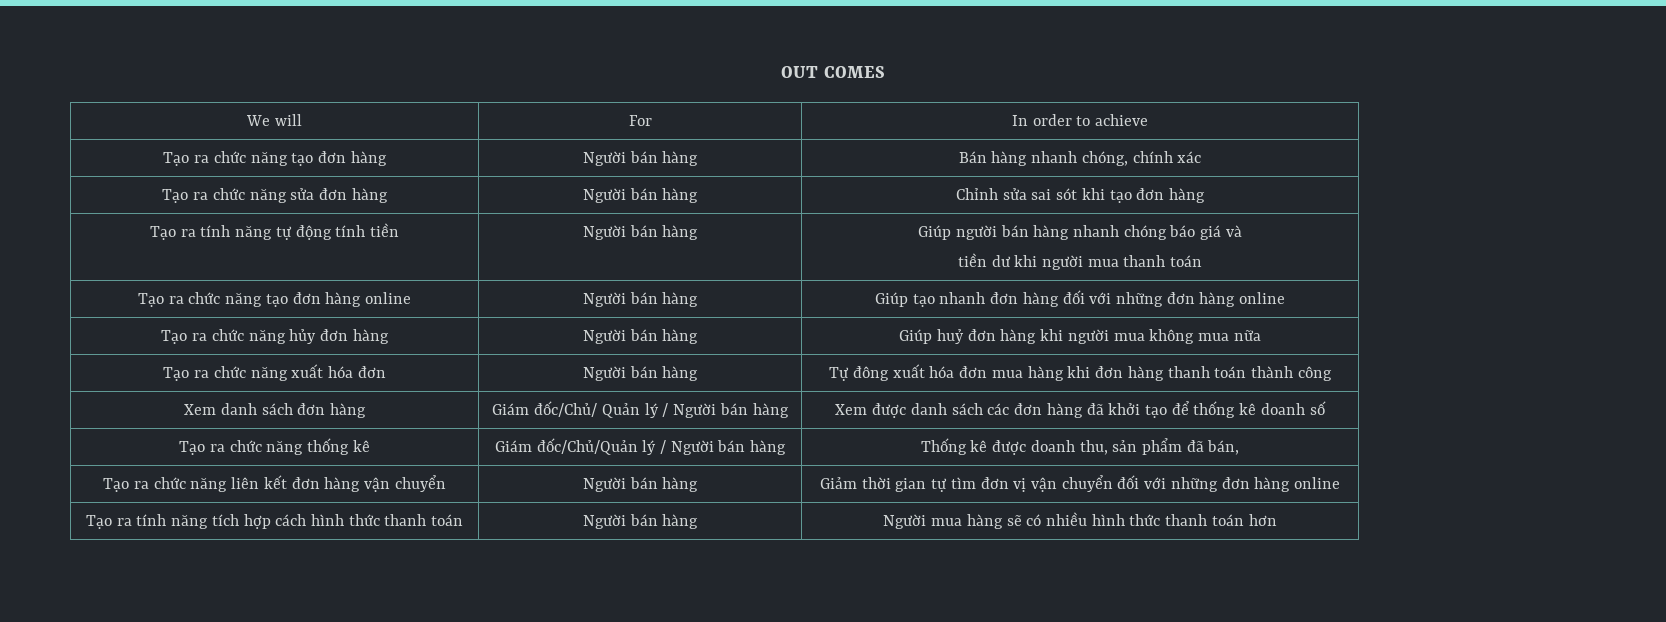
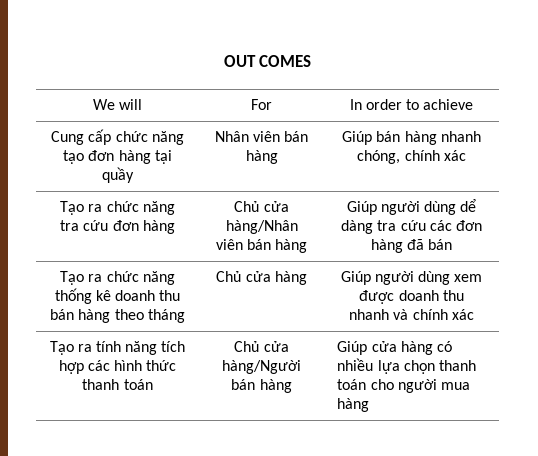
- Tạo ra chức năng tạo đơn hàng | Người bán hàng | Bán hàng nhanh chóng, chính xác
+ Cung cấp chức năng tạo đơn hàng tại quầy | Nhân viên bán hàng | Giúp bán hàng nhanh chóng, chính xác
- Tạo ra chức năng sửa đơn hàng | Người bán hàng | Chỉnh sửa sai sót khi tạo đơn hàng
- Tạo ra tính năng tự động tính tiền | Người bán hàng | Giúp người bán hàng nhanh chóng báo giá và
- tiền dư khi người mua thanh toán
- Tạo ra chức năng tạo đơn hàng online | Người bán hàng | Giúp tạo nhanh đơn hàng đối với những đơn hàng online
- Tạo ra chức năng hủy đơn hàng | Người bán hàng | Giúp huỷ đơn hàng khi người mua không mua nữa
- Tạo ra chức năng xuất hóa đơn | Người bán hàng | Tự đông xuất hóa đơn mua hàng khi đơn hàng thanh toán thành công
- Xem danh sách đơn hàng | Giám đốc/Chủ/ Quản lý / Người bán hàng | Xem được danh sách các đơn hàng đã khởi tạo để thống kê doanh số
+ Tạo ra chức năng tra cứu đơn hàng | Chủ cửa hàng/Nhân viên bán hàng | Giúp người dùng dể dàng tra cứu các đơn hàng đã bán
- Tạo ra chức năng thống kê | Giám đốc/Chủ/Quản lý / Người bán hàng | Thống kê được doanh thu, sản phẩm đã bán,
- Tạo ra chức năng liên kết đơn hàng vận chuyển | Người bán hàng | Giảm thời gian tự tìm đơn vị vận chuyển đối với những đơn hàng online
+ Tạo ra chức năng thống kê doanh thu bán hàng theo tháng | Chủ cửa hàng | Giúp người dùng xem được doanh thu nhanh và chính xác
- Tạo ra tính năng tích hợp cách hình thức thanh toán | Người bán hàng | Người mua hàng sẽ có nhiều hình thức thanh toán hơn
+ Tạo ra tính năng tích hợp các hình thức thanh toán | Chủ cửa hàng/Người bán hàng | Giúp cửa hàng có nhiều lựa chọn thanh toán cho người mua hàng

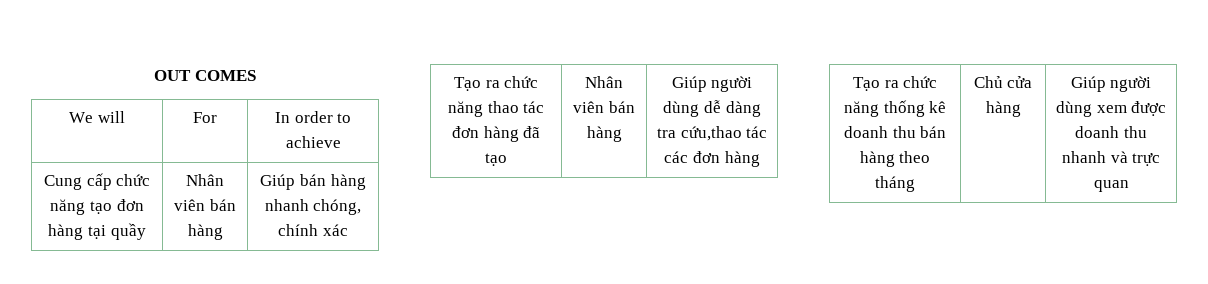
- Tạo ra chức năng tra cứu đơn hàng | Chủ cửa hàng/Nhân viên bán hàng | Giúp người dùng dể dàng tra cứu các đơn hàng đã bán
+ Tạo ra chức năng thao tác đơn hàng đã tạo | Nhân viên bán hàng | Giúp người dùng dễ dàng tra cứu,thao tác các đơn hàng
- Tạo ra chức năng thống kê doanh thu bán hàng theo tháng | Chủ cửa hàng | Giúp người dùng xem được doanh thu nhanh và chính xác
- Tạo ra tính năng tích hợp các hình thức thanh toán | Chủ cửa hàng/Người bán hàng | Giúp cửa hàng có nhiều lựa chọn thanh toán cho người mua hàng
+ Tạo ra chức năng thống kê doanh thu bán hàng theo tháng | Chủ cửa hàng | Giúp người dùng xem được doanh thu nhanh và trực quan

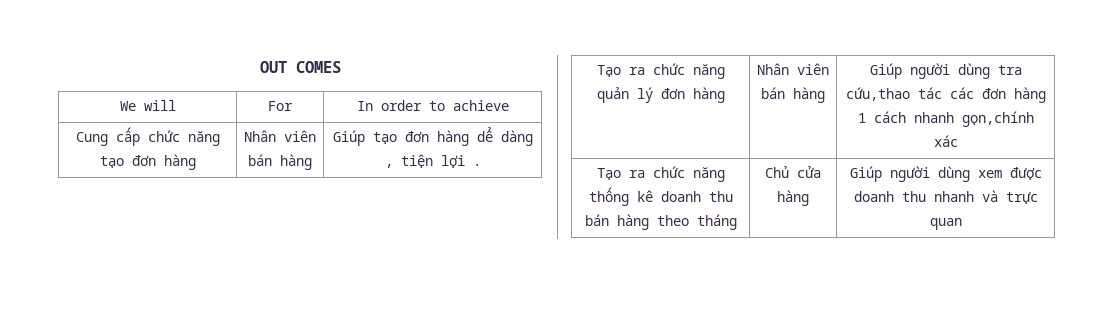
- Cung cấp chức năng tạo đơn hàng tại quầy | Nhân viên bán hàng | Giúp bán hàng nhanh chóng, chính xác
- Tạo ra chức năng thao tác đơn hàng đã tạo | Nhân viên bán hàng | Giúp người dùng dễ dàng tra cứu,thao tác các đơn hàng
+ Cung cấp chức năng tạo đơn hàng | Nhân viên bán hàng | Giúp tạo đơn hàng dể dàng , tiện lợi .
+ Tạo ra chức năng quản lý đơn hàng | Nhân viên bán hàng | Giúp người dùng tra cứu,thao tác các đơn hàng 1 cách nhanh gọn,chính xác

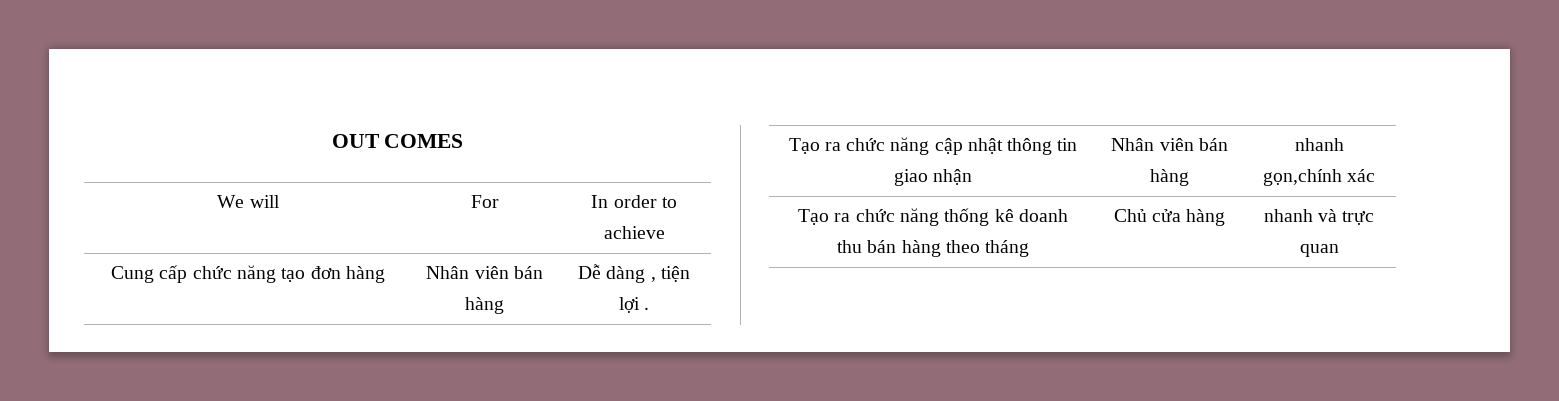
- Cung cấp chức năng tạo đơn hàng | Nhân viên bán hàng | Giúp tạo đơn hàng dể dàng , tiện lợi .
+ Cung cấp chức năng tạo đơn hàng | Nhân viên bán hàng | Dễ dàng , tiện lợi .
- Tạo ra chức năng quản lý đơn hàng | Nhân viên bán hàng | Giúp người dùng tra cứu,thao tác các đơn hàng 1 cách nhanh gọn,chính xác
+ Tạo ra chức năng cập nhật thông tin giao nhận | Nhân viên bán hàng | nhanh gọn,chính xác
- Tạo ra chức năng thống kê doanh thu bán hàng theo tháng | Chủ cửa hàng | Giúp người dùng xem được doanh thu nhanh và trực quan
+ Tạo ra chức năng thống kê doanh thu bán hàng theo tháng | Chủ cửa hàng | nhanh và trực quan

